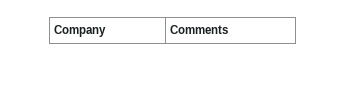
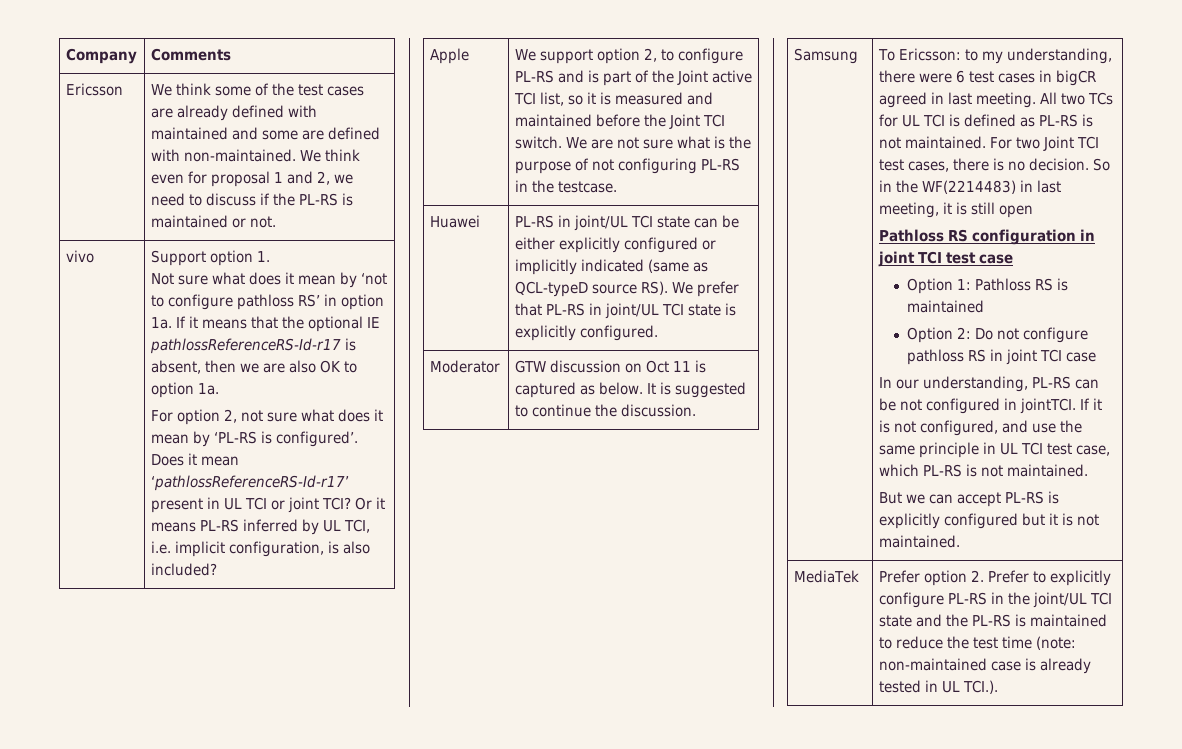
+ Ericsson | We think some of the test cases are already defined with maintained and some are defined with non-maintained. We think even for proposal 1 and 2, we need to discuss if the PL-RS is maintained or not.
+ vivo | Support option 1.
+ Not sure what does it mean by ‘not to configure pathloss RS’ in option 1a. If it means that the optional IE pathlossReferenceRS-Id-r17 is absent, then we are also OK to option 1a.
+ For option 2, not sure what does it mean by ‘PL-RS is configured’. Does it mean ‘pathlossReferenceRS-Id-r17’ present in UL TCI or joint TCI? Or it means PL-RS inferred by UL TCI, i.e. implicit configuration, is also included?
+ Apple | We support option 2, to configure PL-RS and is part of the Joint active TCI list, so it is measured and maintained before the Joint TCI switch. We are not sure what is the purpose of not configuring PL-RS in the testcase.
+ Huawei | PL-RS in joint/UL TCI state can be either explicitly configured or implicitly indicated (same as QCL-typeD source RS). We prefer that PL-RS in joint/UL TCI state is explicitly configured.
+ Moderator | GTW discussion on Oct 11 is captured as below. It is suggested to continue the discussion.
+ Samsung | To Ericsson: to my understanding, there were 6 test cases in bigCR agreed in last meeting. All two TCs for UL TCI is defined as PL-RS is not maintained. For two Joint TCI test cases, there is no decision. So in the WF(2214483) in last meeting, it is still open
+ Pathloss RS configuration in joint TCI test case
+ Option 1: Pathloss RS is maintained
+ Option 2: Do not configure pathloss RS in joint TCI case
+ In our understanding, PL-RS can be not configured in jointTCI. If it is not configured, and use the same principle in UL TCI test case, which PL-RS is not maintained.
+ But we can accept PL-RS is explicitly configured but it is not maintained.
+ MediaTek | Prefer option 2. Prefer to explicitly configure PL-RS in the joint/UL TCI state and the PL-RS is maintained to reduce the test time (note: non-maintained case is already tested in UL TCI.).

